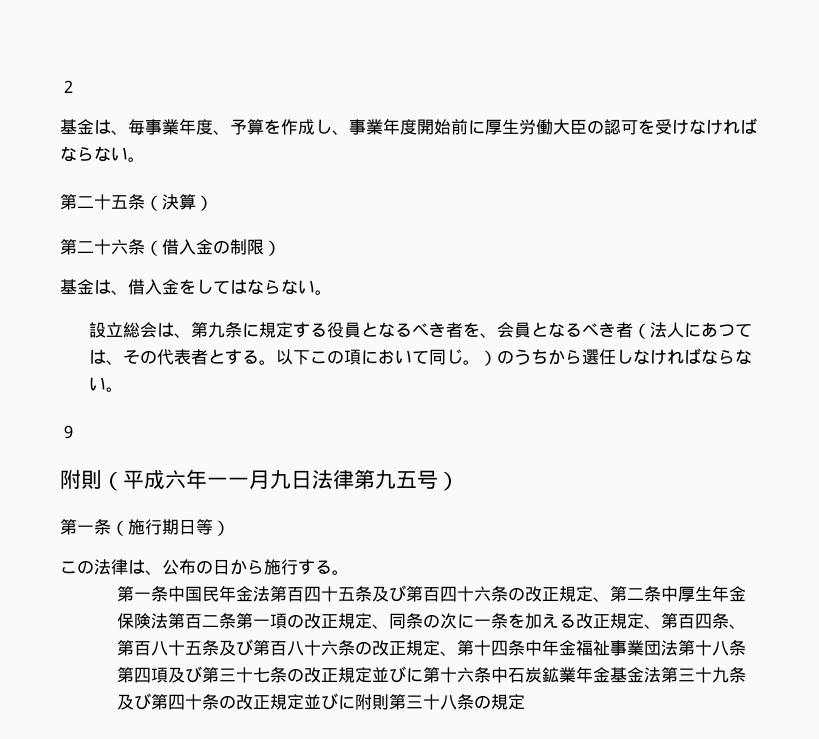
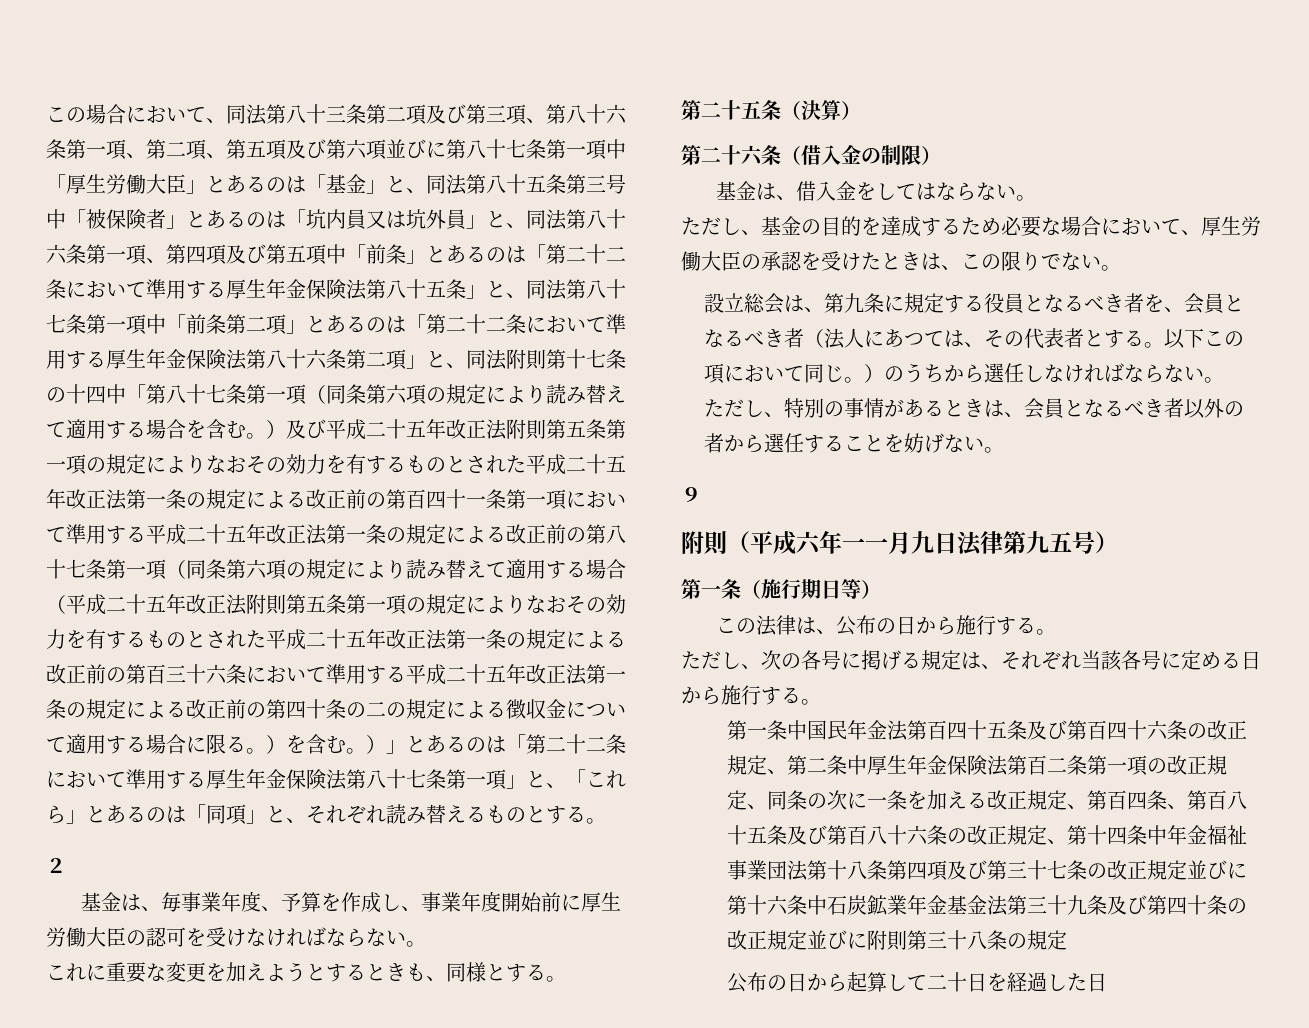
+ この場合において、同法第八十三条第二項及び第三項、第八十六条第一項、第二項、第五項及び第六項並びに第八十七条第一項中「厚生労働大臣」とあるのは「基金」と、同法第八十五条第三号中「被保険者」とあるのは「坑内員又は坑外員」と、同法第八十六条第一項、第四項及び第五項中「前条」とあるのは「第二十二条において準用する厚生年金保険法第八十五条」と、同法第八十七条第一項中「前条第二項」とあるのは「第二十二条において準用する厚生年金保険法第八十六条第二項」と、同法附則第十七条の十四中「第八十七条第一項（同条第六項の規定により読み替えて適用する場合を含む。）及び平成二十五年改正法附則第五条第一項の規定によりなおその効力を有するものとされた平成二十五年改正法第一条の規定による改正前の第百四十一条第一項において準用する平成二十五年改正法第一条の規定による改正前の第八十七条第一項（同条第六項の規定により読み替えて適用する場合（平成二十五年改正法附則第五条第一項の規定によりなおその効力を有するものとされた平成二十五年改正法第一条の規定による改正前の第百三十六条において準用する平成二十五年改正法第一条の規定による改正前の第四十条の二の規定による徴収金について適用する場合に限る。）を含む。）」とあるのは「第二十二条において準用する厚生年金保険法第八十七条第一項」と、「これら」とあるのは「同項」と、それぞれ読み替えるものとする。
+ これに重要な変更を加えようとするときも、同様とする。
+ ただし、基金の目的を達成するため必要な場合において、厚生労働大臣の承認を受けたときは、この限りでない。
+ ただし、特別の事情があるときは、会員となるべき者以外の者から選任することを妨げない。
+ ただし、次の各号に掲げる規定は、それぞれ当該各号に定める日から施行する。
+ 公布の日から起算して二十日を経過した日

